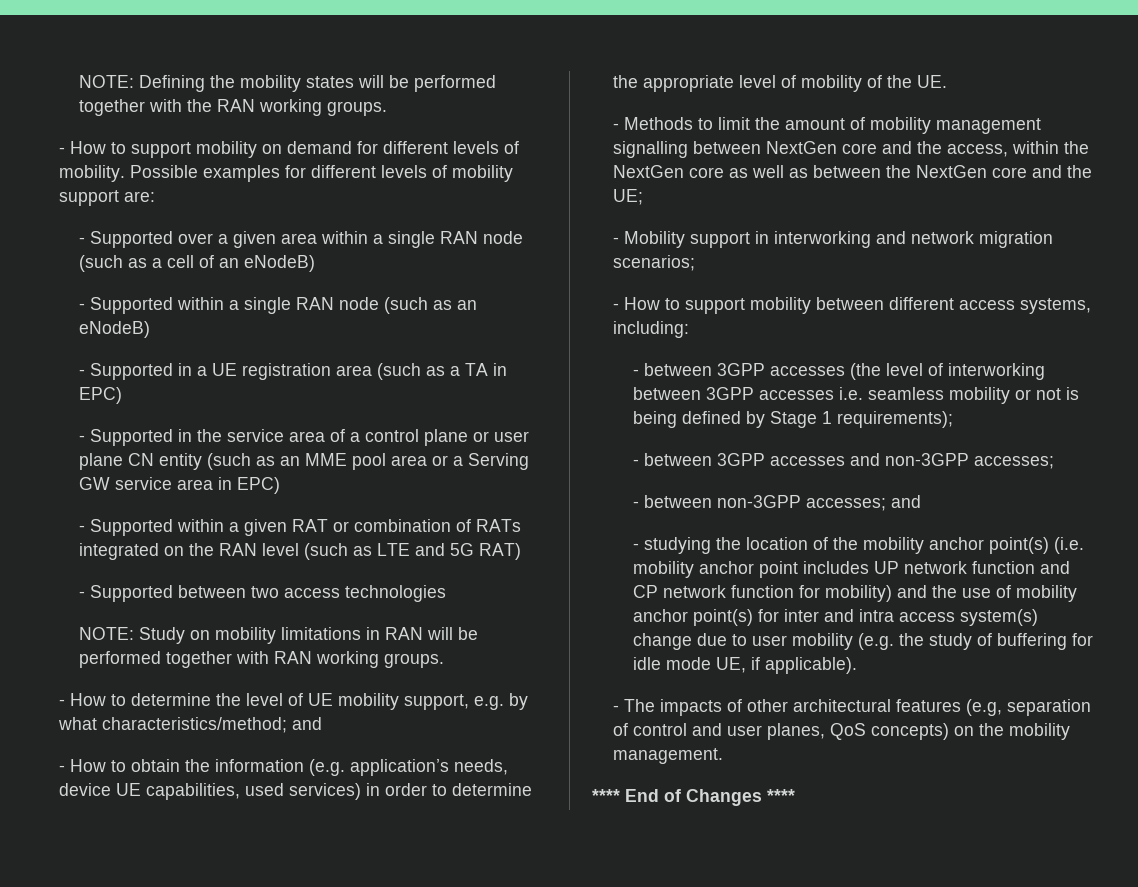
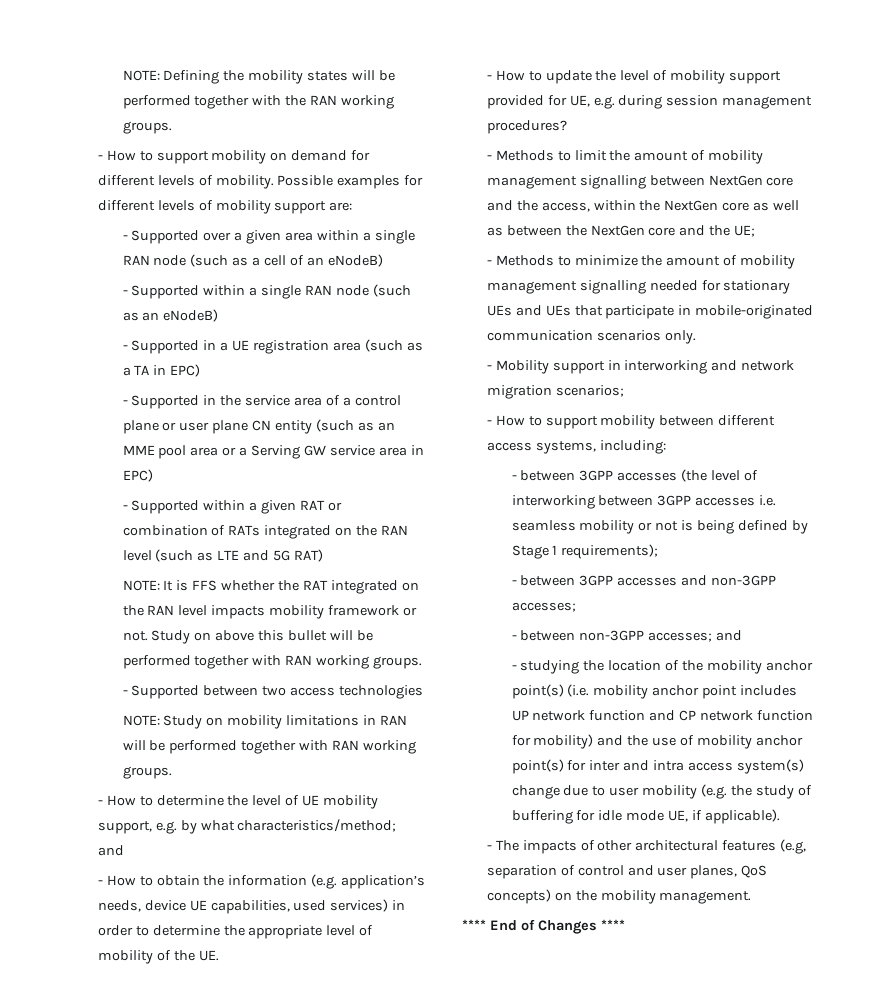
+ NOTE: It is FFS whether the RAT integrated on the RAN level impacts mobility framework or not. Study on above this bullet will be performed together with RAN working groups.
+ - How to update the level of mobility support provided for UE, e.g. during session management procedures?
+ - Methods to minimize the amount of mobility management signalling needed for stationary UEs and UEs that participate in mobile-originated communication scenarios only.

